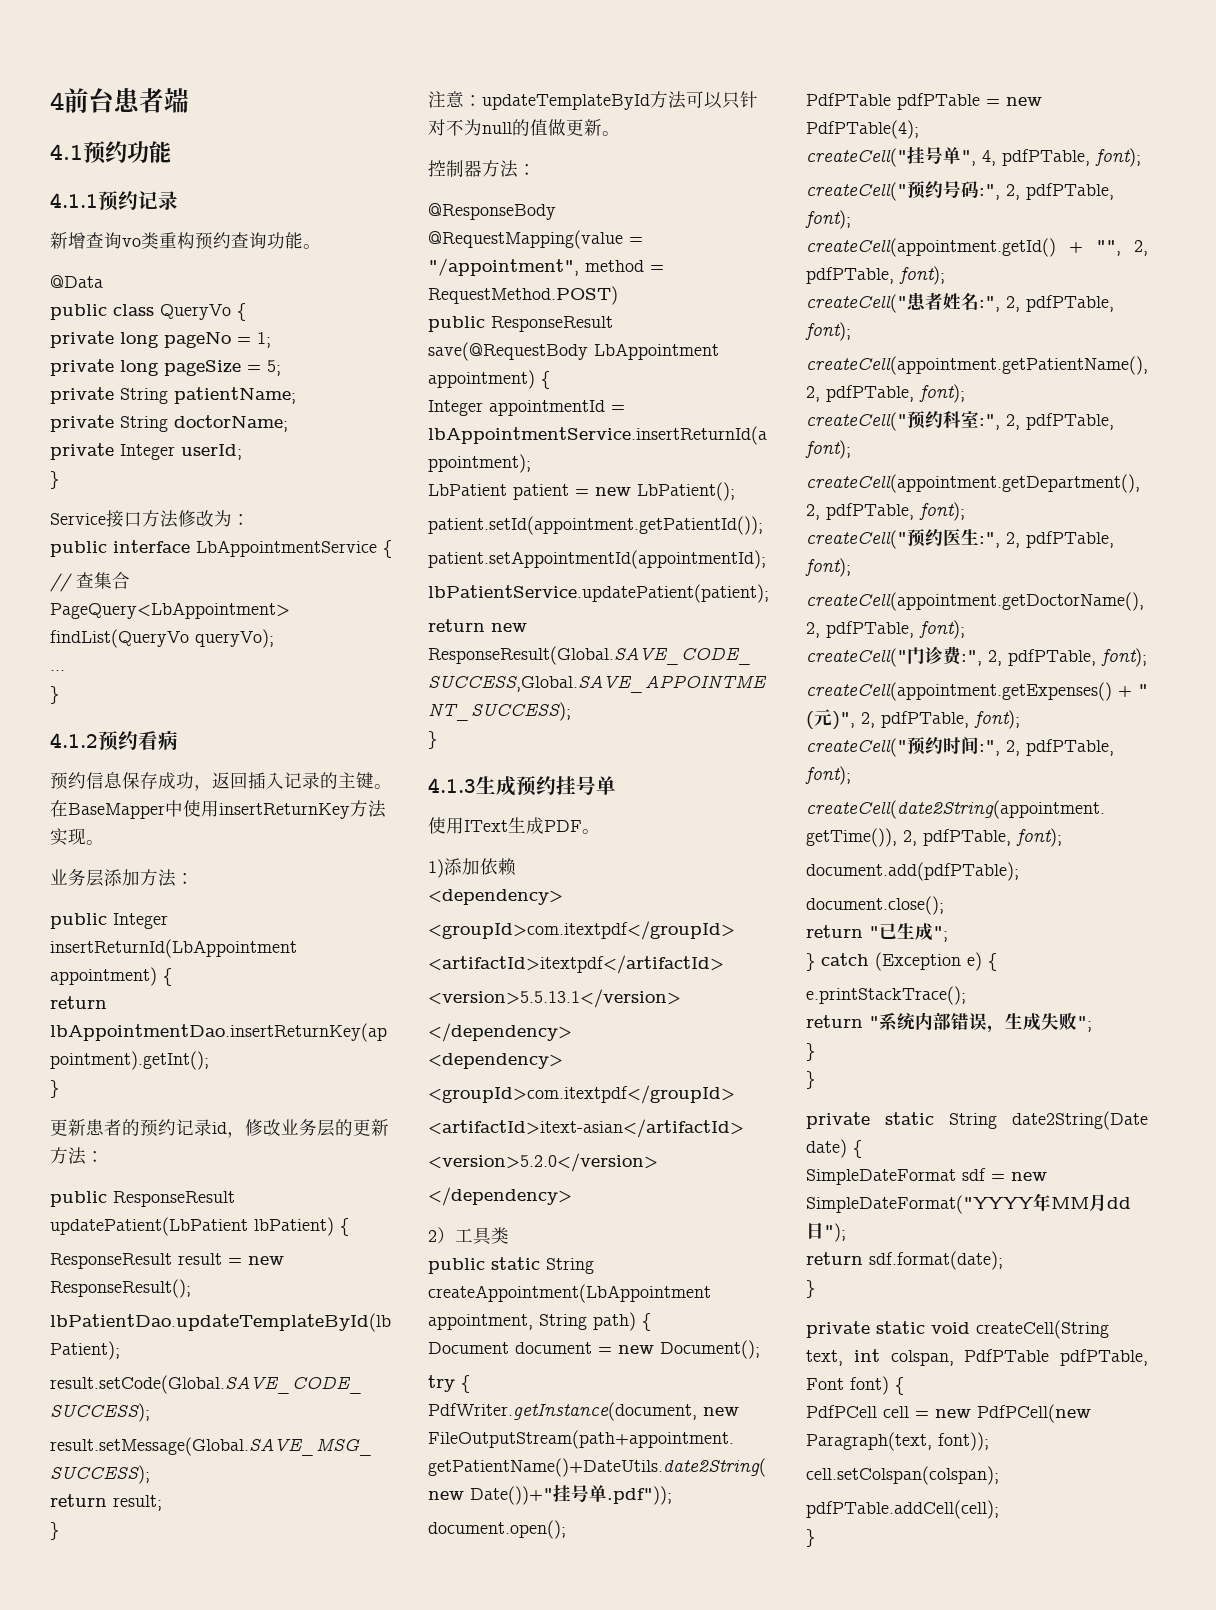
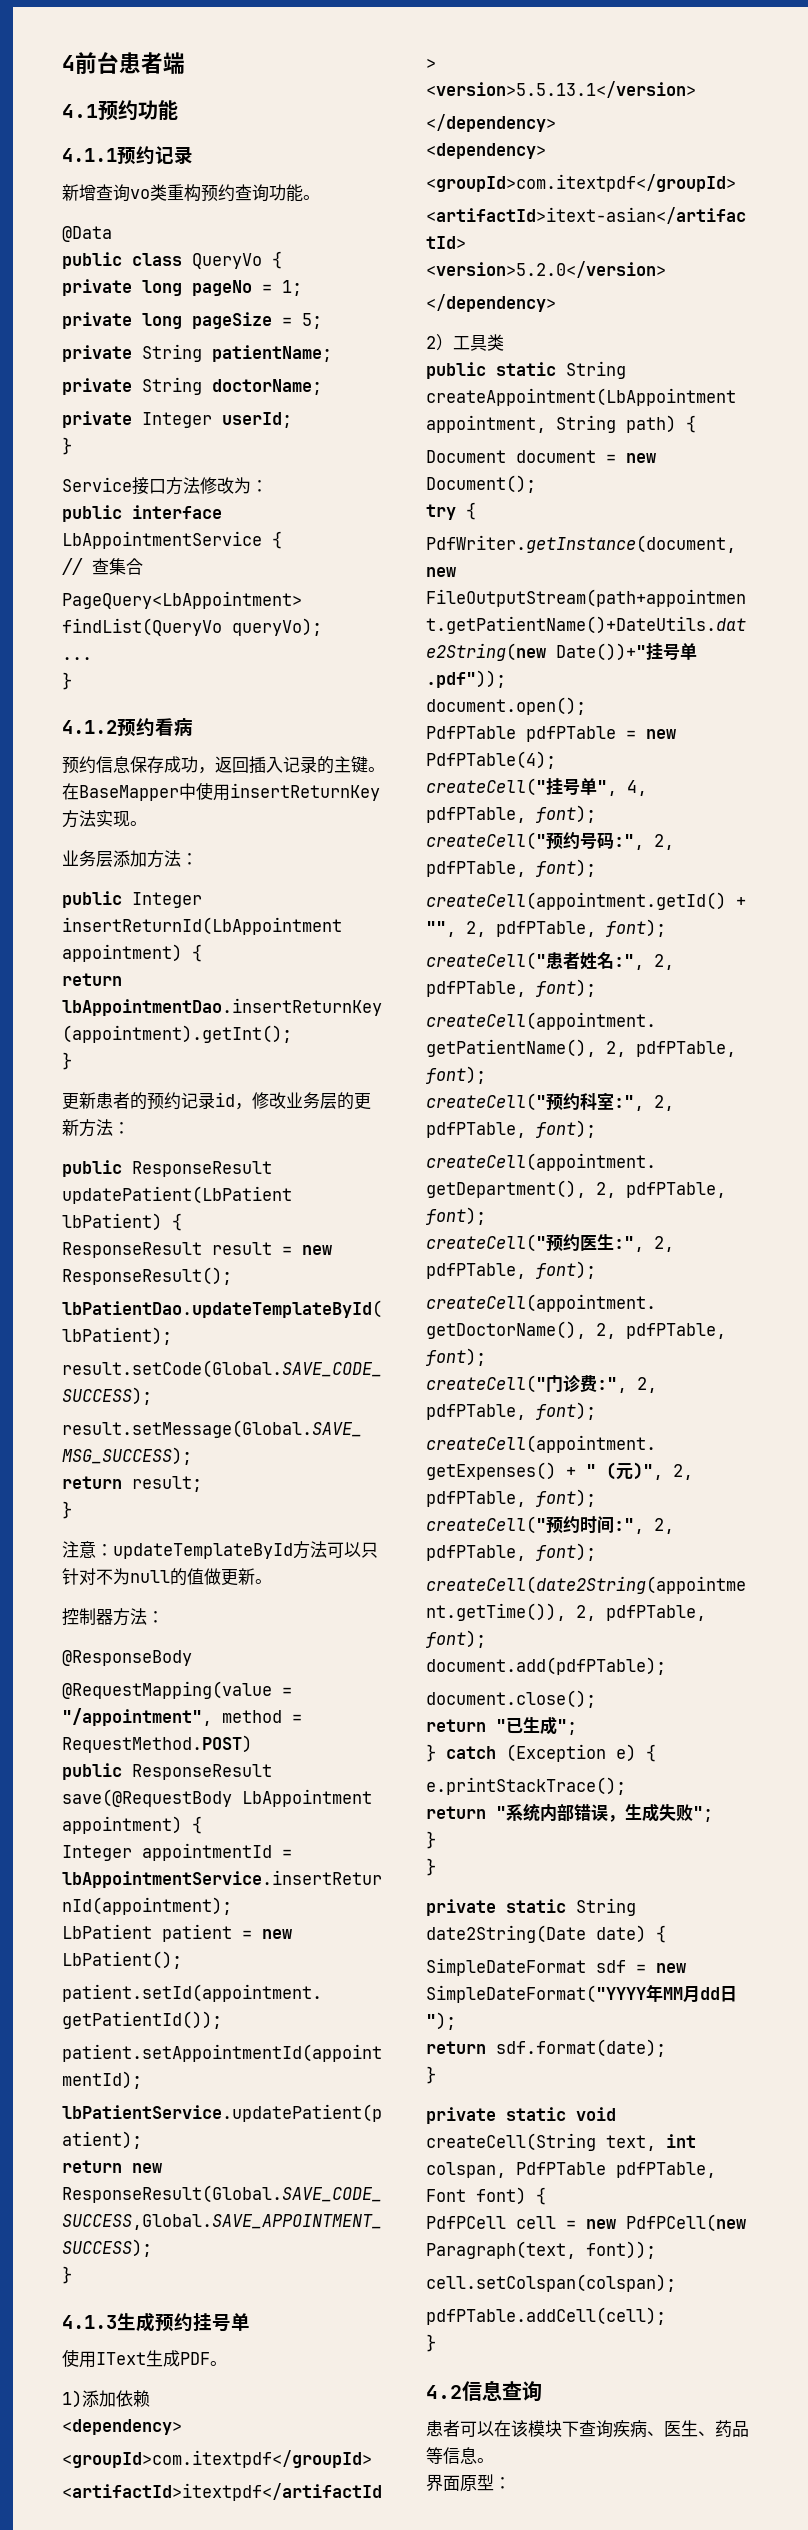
+ 4.2信息查询
+ 患者可以在该模块下查询疾病、医生、药品等信息。
+ 界面原型：

